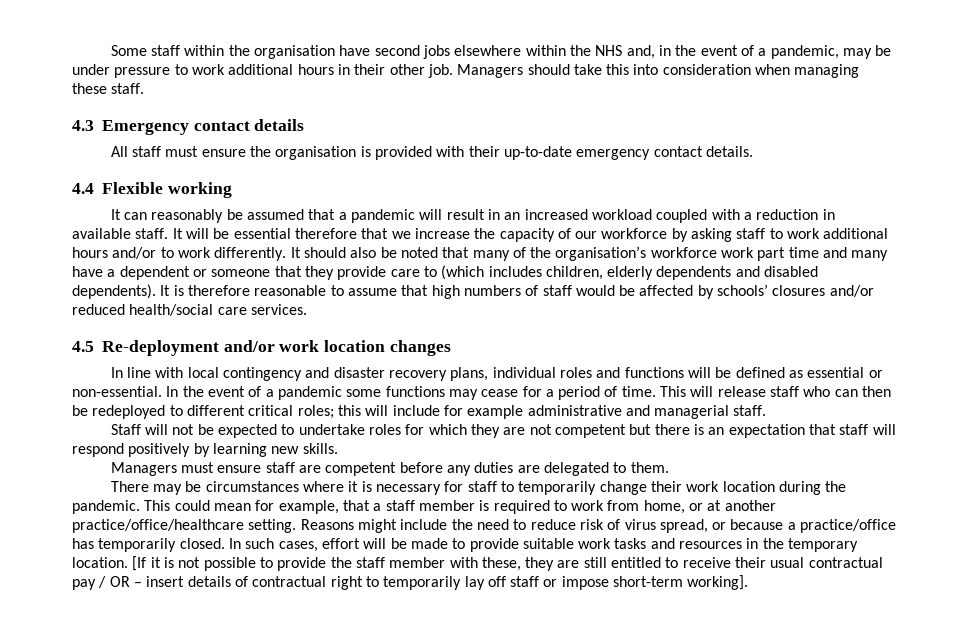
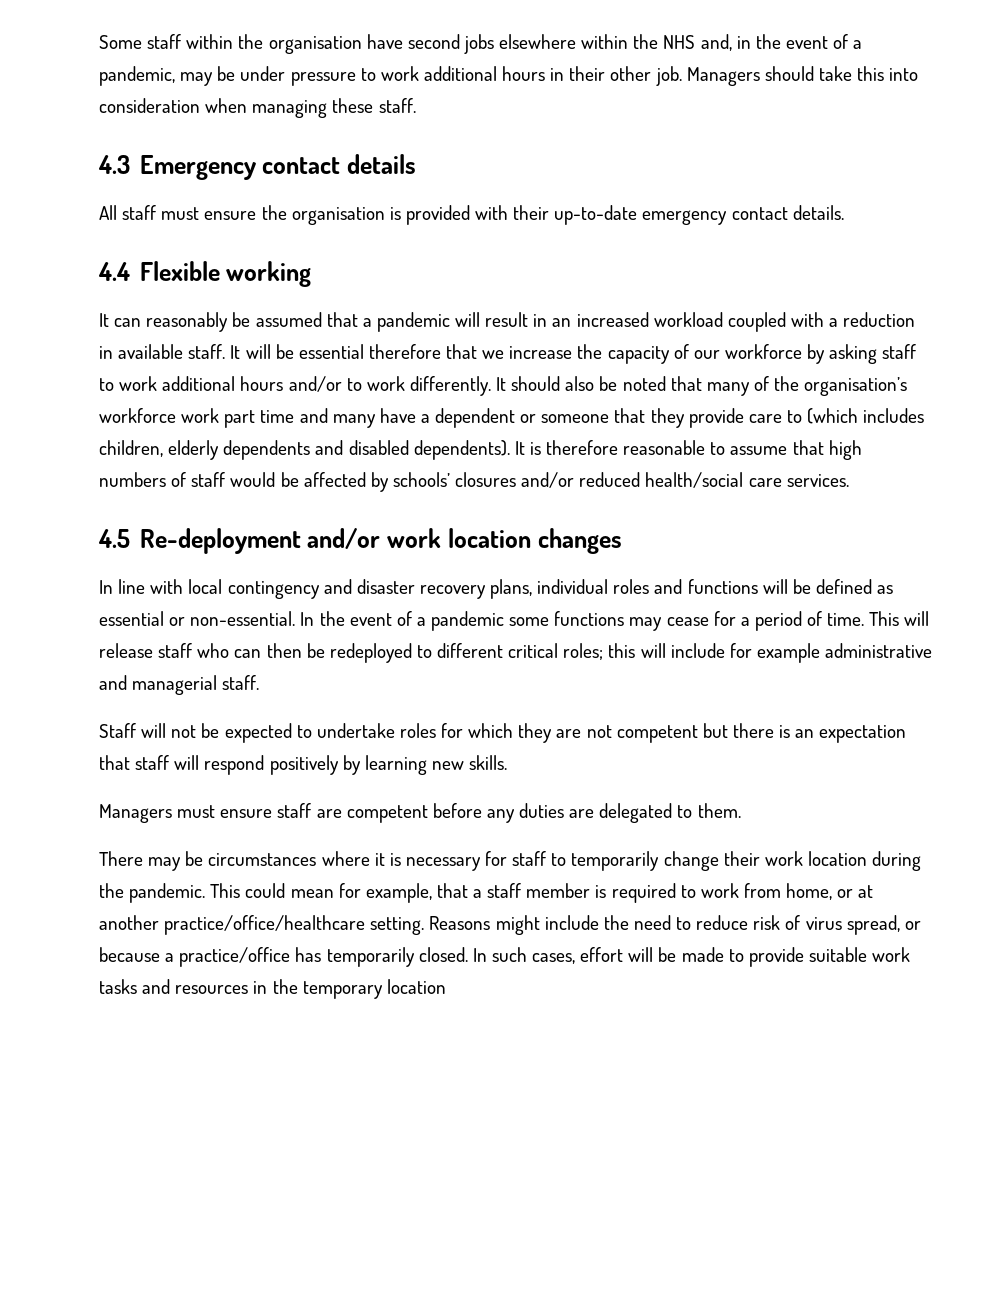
- In such cases, effort will be made to provide suitable work tasks and resources in the temporary location. [If it is not possible to provide the staff member with these, they are still entitled to receive their usual contractual pay / OR – insert details of contractual right to temporarily lay off staff or impose short-term working].
+ In such cases, effort will be made to provide suitable work tasks and resources in the temporary location

